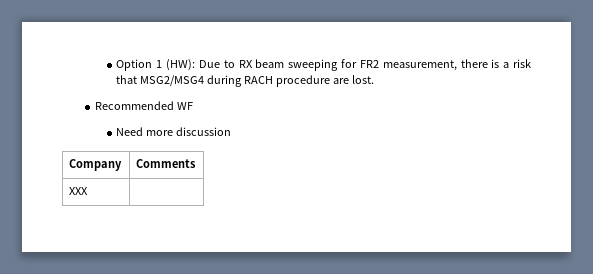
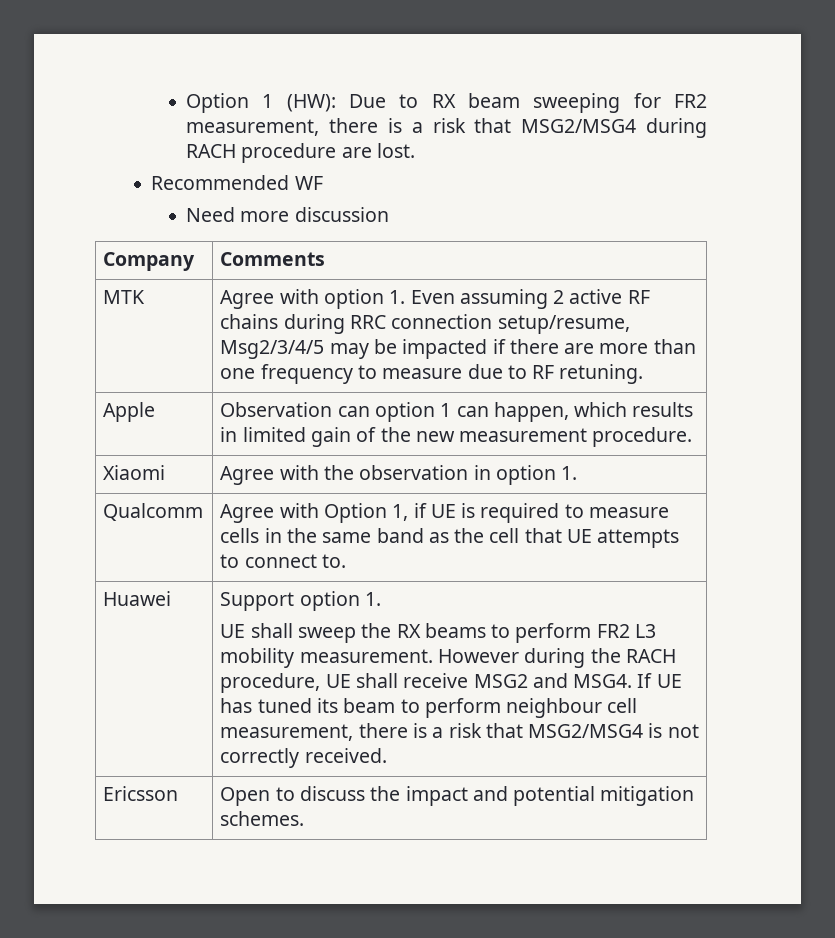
- XXX |
+ MTK | Agree with option 1. Even assuming 2 active RF chains during RRC connection setup/resume, Msg2/3/4/5 may be impacted if there are more than one frequency to measure due to RF retuning.
+ Apple | Observation can option 1 can happen, which results in limited gain of the new measurement procedure.
+ Xiaomi | Agree with the observation in option 1.
+ Qualcomm | Agree with Option 1, if UE is required to measure cells in the same band as the cell that UE attempts to connect to.
+ Huawei | Support option 1.
+ UE shall sweep the RX beams to perform FR2 L3 mobility measurement. However during the RACH procedure, UE shall receive MSG2 and MSG4. If UE has tuned its beam to perform neighbour cell measurement, there is a risk that MSG2/MSG4 is not correctly received.
+ Ericsson | Open to discuss the impact and potential mitigation schemes.

